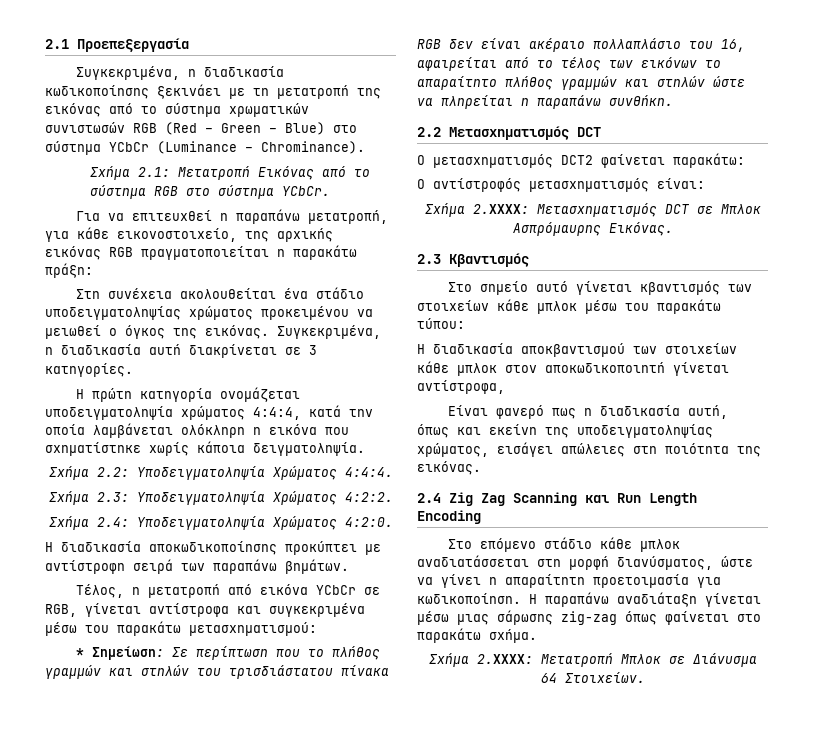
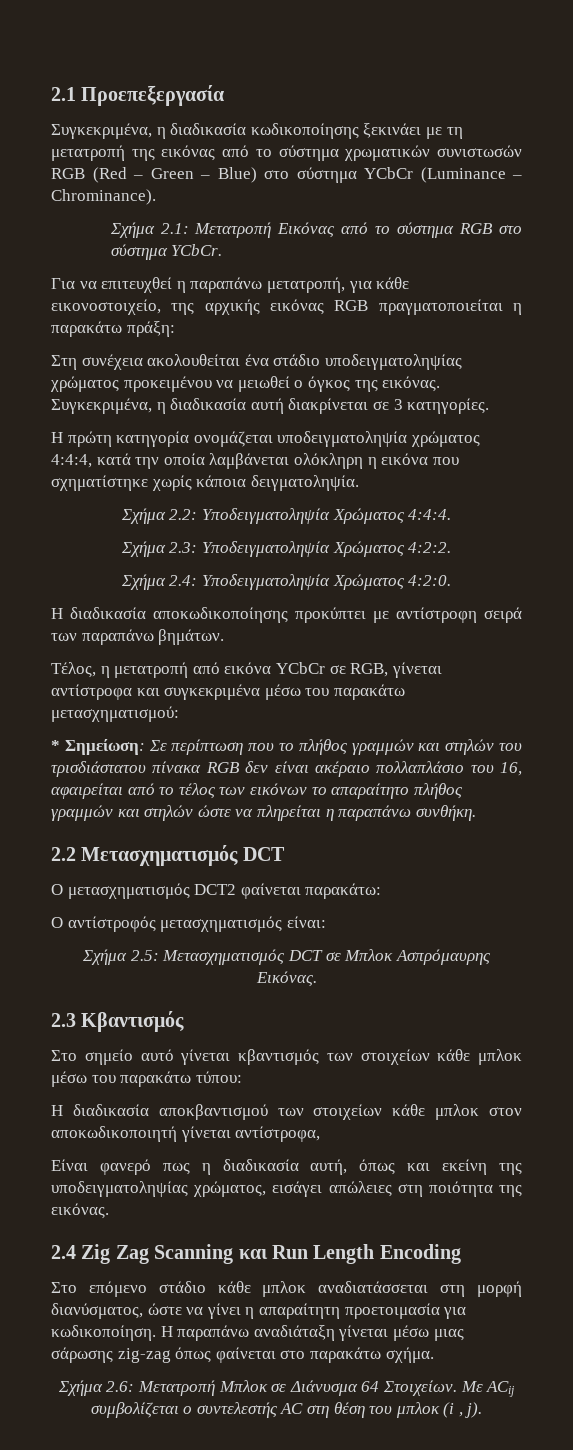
- Σχήμα 2.ΧΧΧΧ: Μετασχηματισμός DCT σε Μπλοκ Ασπρόμαυρης Εικόνας.
+ Σχήμα 2.5: Μετασχηματισμός DCT σε Μπλοκ Ασπρόμαυρης Εικόνας.
- Σχήμα 2.ΧΧΧΧ: Μετατροπή Μπλοκ σε Διάνυσμα 64 Στοιχείων.
+ Σχήμα 2.6: Μετατροπή Μπλοκ σε Διάνυσμα 64 Στοιχείων.
+ Με ACij συμβολίζεται ο συντελεστής AC στη θέση του μπλοκ (i , j).

